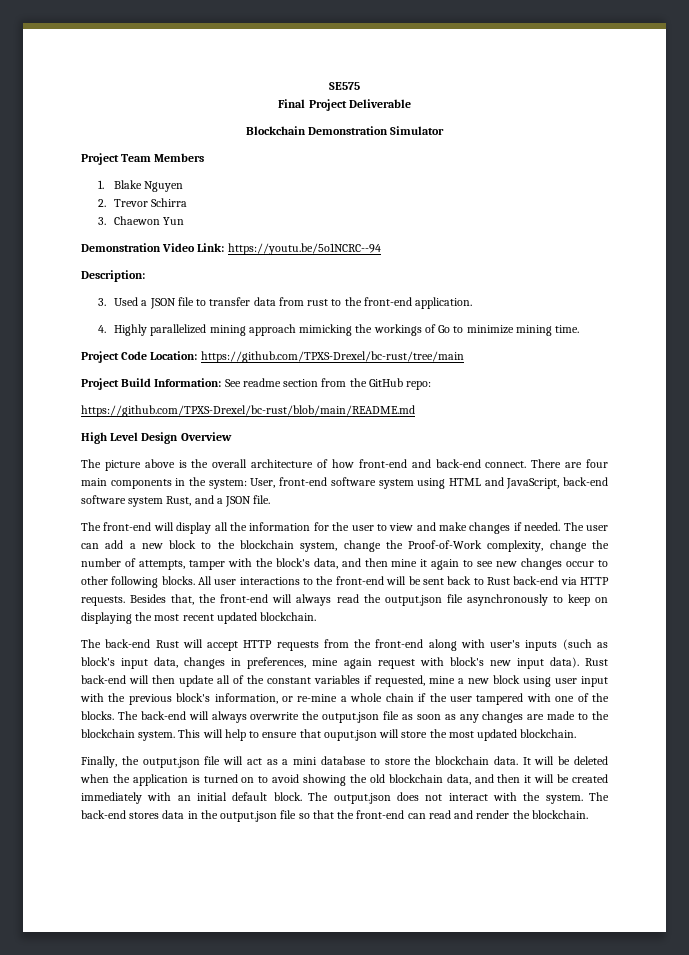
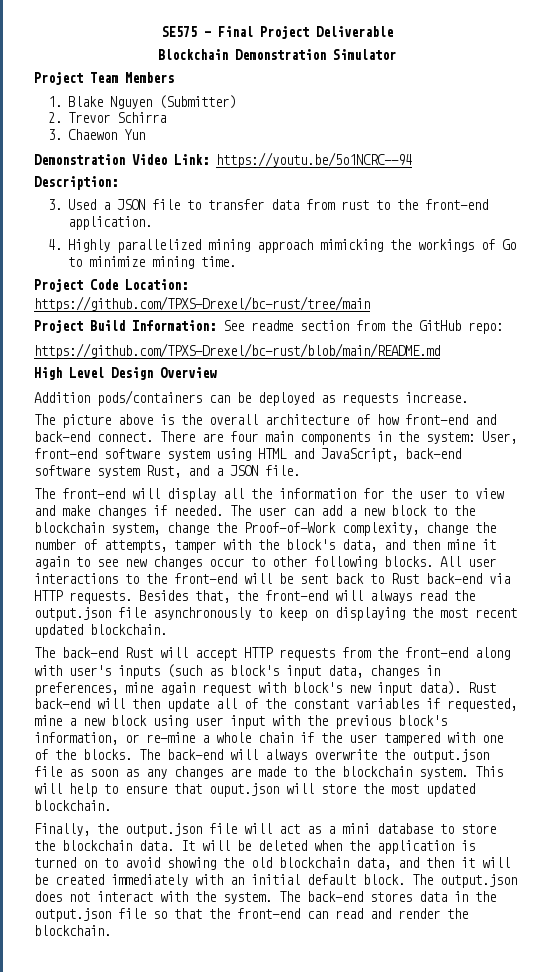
- SE575
- Final Project Deliverable
+ SE575 - Final Project Deliverable
- 1. Blake Nguyen
+ 1. Blake Nguyen (Submitter)
+ Addition pods/containers can be deployed as requests increase.

